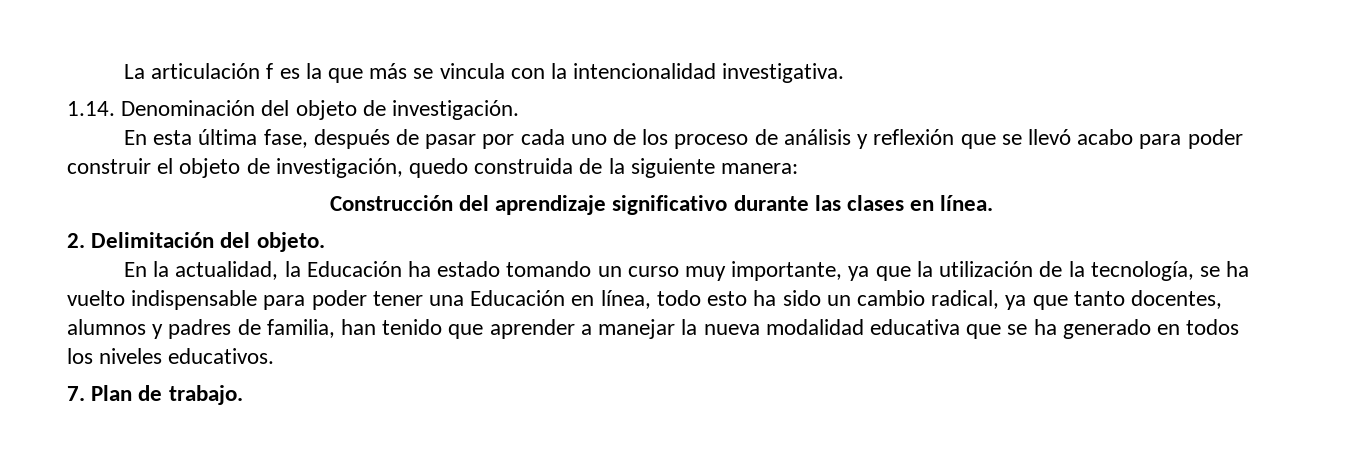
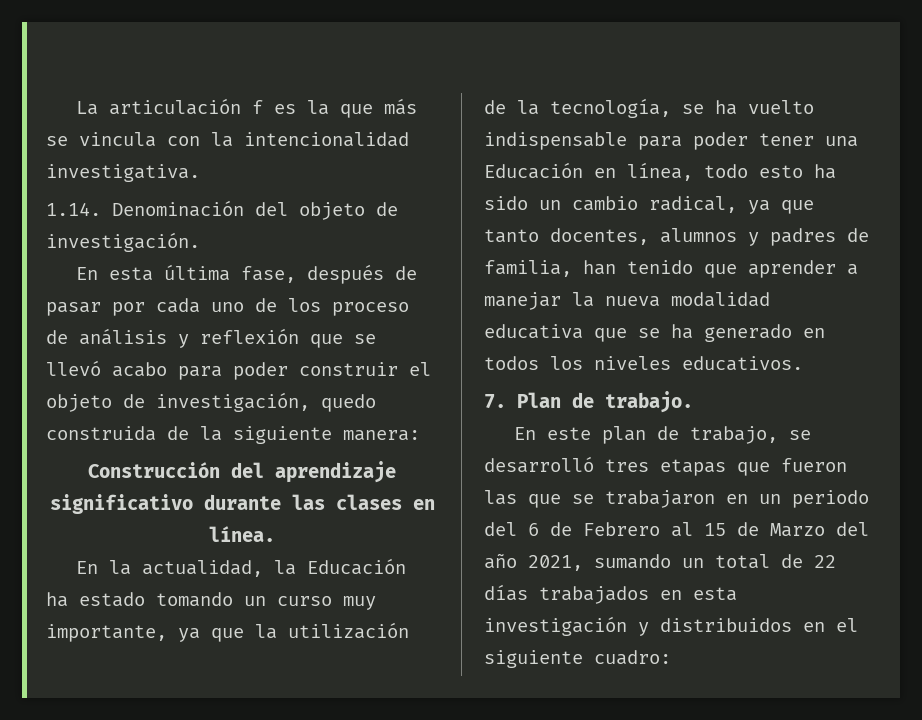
- 2. Delimitación del objeto.
+ En este plan de trabajo, se desarrolló tres etapas que fueron las que se trabajaron en un periodo del 6 de Febrero al 15 de Marzo del año 2021, sumando un total de 22 días trabajados en esta investigación y distribuidos en el siguiente cuadro:

